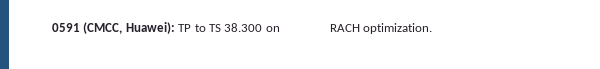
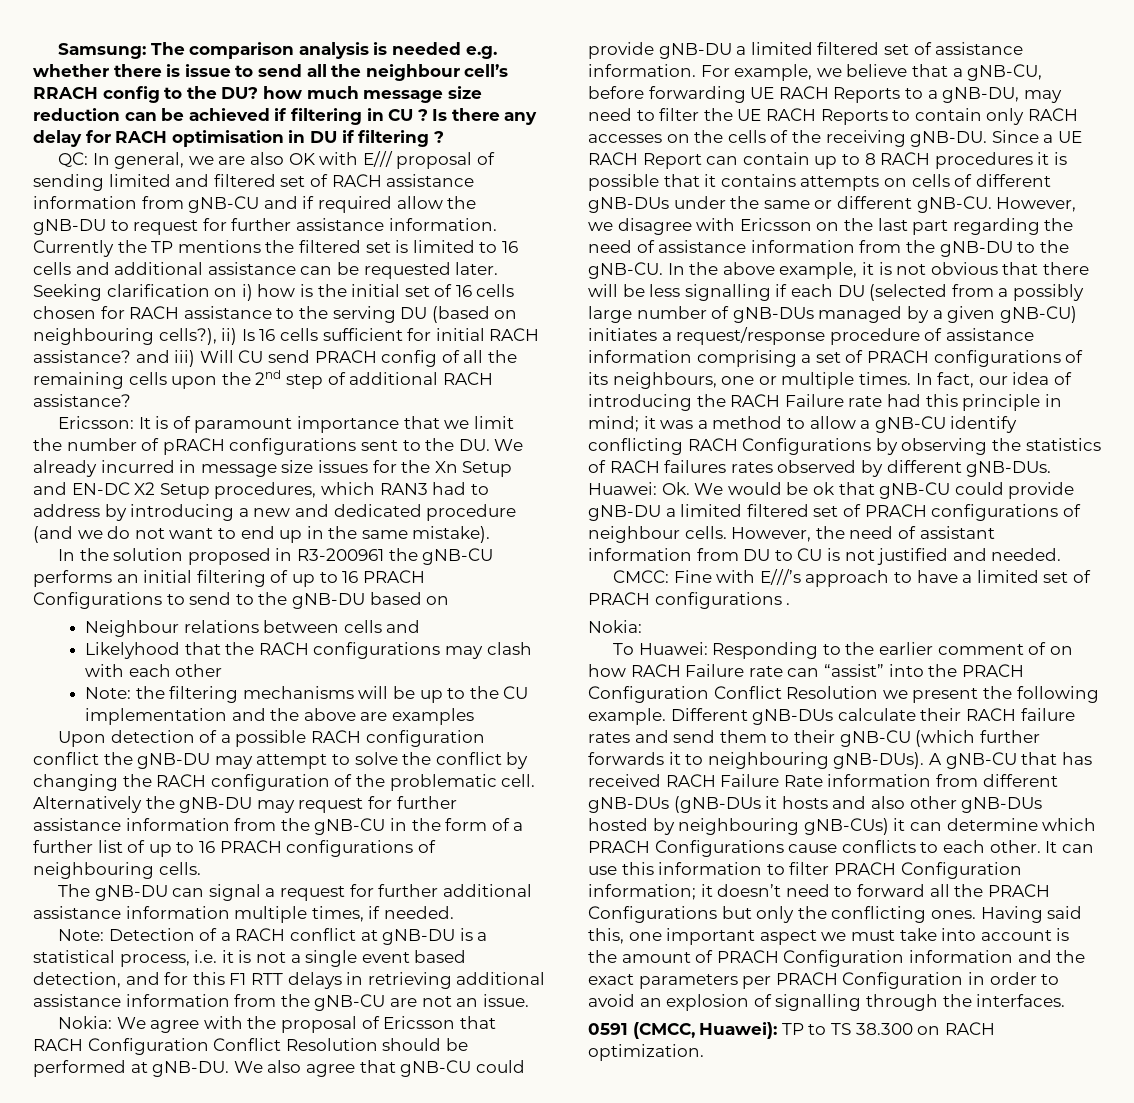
+ Samsung: The comparison analysis is needed e.g. whether there is issue to send all the neighbour cell’s RRACH config to the DU? how much message size reduction can be achieved if filtering in CU ? Is there any delay for RACH optimisation in DU if filtering ?
+ QC: In general, we are also OK with E/// proposal of sending limited and filtered set of RACH assistance information from gNB-CU and if required allow the gNB-DU to request for further assistance information. Currently the TP mentions the filtered set is limited to 16 cells and additional assistance can be requested later. Seeking clarification on i) how is the initial set of 16 cells chosen for RACH assistance to the serving DU (based on neighbouring cells?), ii) Is 16 cells sufficient for initial RACH assistance? and iii) Will CU send PRACH config of all the remaining cells upon the 2nd step of additional RACH assistance?
+ Ericsson: It is of paramount importance that we limit the number of pRACH configurations sent to the DU. We already incurred in message size issues for the Xn Setup and EN-DC X2 Setup procedures, which RAN3 had to address by introducing a new and dedicated procedure (and we do not want to end up in the same mistake).
+ In the solution proposed in R3-200961 the gNB-CU performs an initial filtering of up to 16 PRACH Configurations to send to the gNB-DU based on
+ Neighbour relations between cells and
+ Likelyhood that the RACH configurations may clash with each other
+ Note: the filtering mechanisms will be up to the CU implementation and the above are examples
+ Upon detection of a possible RACH configuration conflict the gNB-DU may attempt to solve the conflict by changing the RACH configuration of the problematic cell. Alternatively the gNB-DU may request for further assistance information from the gNB-CU in the form of a further list of up to 16 PRACH configurations of neighbouring cells.
+ The gNB-DU can signal a request for further additional assistance information multiple times, if needed.
+ Note: Detection of a RACH conflict at gNB-DU is a statistical process, i.e. it is not a single event based detection, and for this F1 RTT delays in retrieving additional assistance information from the gNB-CU are not an issue.
+ Nokia: We agree with the proposal of Ericsson that RACH Configuration Conflict Resolution should be performed at gNB-DU. We also agree that gNB-CU could provide gNB-DU a limited filtered set of assistance information. For example, we believe that a gNB-CU, before forwarding UE RACH Reports to a gNB-DU, may need to filter the UE RACH Reports to contain only RACH accesses on the cells of the receiving gNB-DU. Since a UE RACH Report can contain up to 8 RACH procedures it is possible that it contains attempts on cells of different gNB-DUs under the same or different gNB-CU. However, we disagree with Ericsson on the last part regarding the need of assistance information from the gNB-DU to the gNB-CU. In the above example, it is not obvious that there will be less signalling if each DU (selected from a possibly large number of gNB-DUs managed by a given gNB-CU) initiates a request/response procedure of assistance information comprising a set of PRACH configurations of its neighbours, one or multiple times. In fact, our idea of introducing the RACH Failure rate had this principle in mind; it was a method to allow a gNB-CU identify conflicting RACH Configurations by observing the statistics of RACH failures rates observed by different gNB-DUs. Huawei: Ok. We would be ok that gNB-CU could provide gNB-DU a limited filtered set of PRACH configurations of neighbour cells. However, the need of assistant information from DU to CU is not justified and needed.
+ CMCC: Fine with E///’s approach to have a limited set of PRACH configurations .
+ Nokia:
+ To Huawei: Responding to the earlier comment of on how RACH Failure rate can “assist” into the PRACH Configuration Conflict Resolution we present the following example. Different gNB-DUs calculate their RACH failure rates and send them to their gNB-CU (which further forwards it to neighbouring gNB-DUs). A gNB-CU that has received RACH Failure Rate information from different gNB-DUs (gNB-DUs it hosts and also other gNB-DUs hosted by neighbouring gNB-CUs) it can determine which PRACH Configurations cause conflicts to each other. It can use this information to filter PRACH Configuration information; it doesn’t need to forward all the PRACH Configurations but only the conflicting ones. Having said this, one important aspect we must take into account is the amount of PRACH Configuration information and the exact parameters per PRACH Configuration in order to avoid an explosion of signalling through the interfaces.

